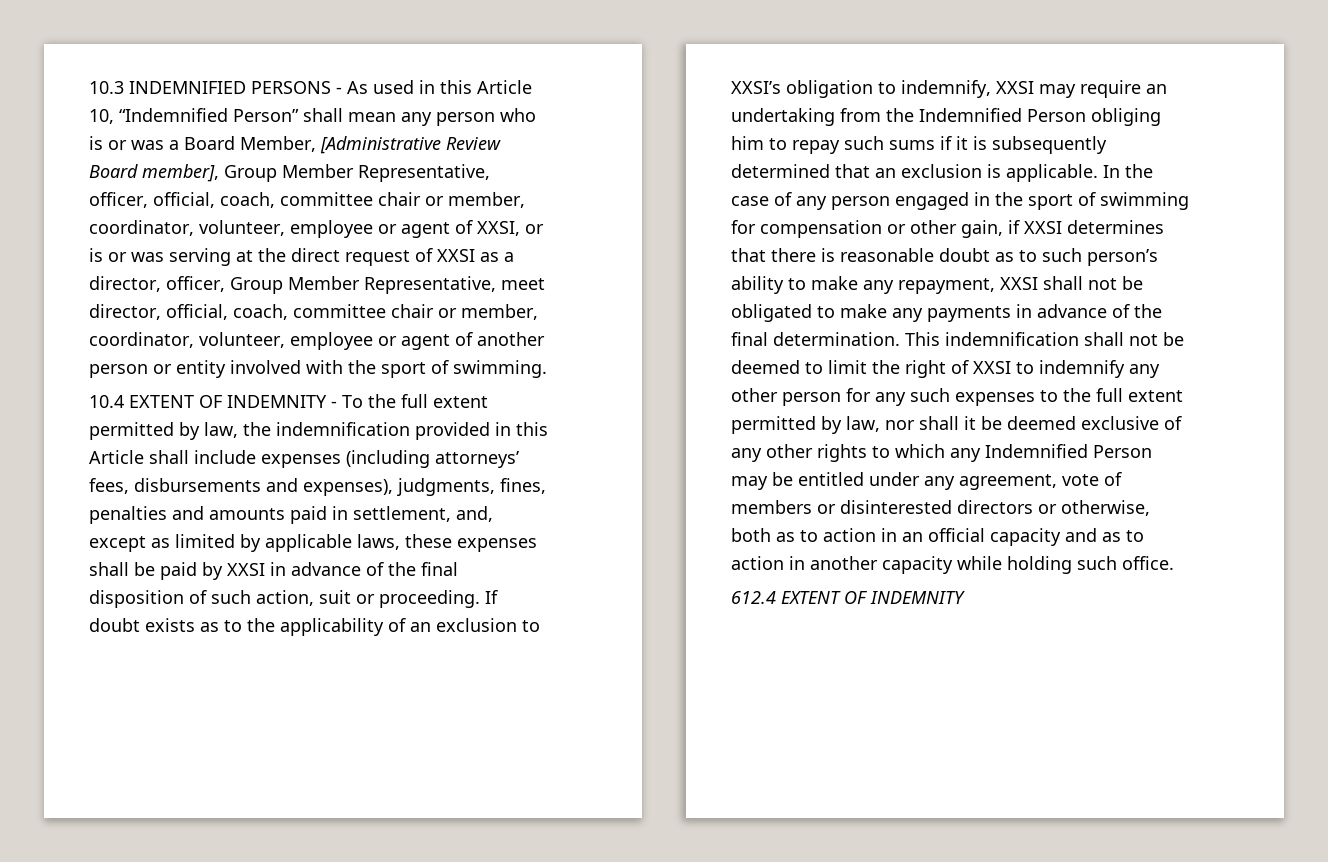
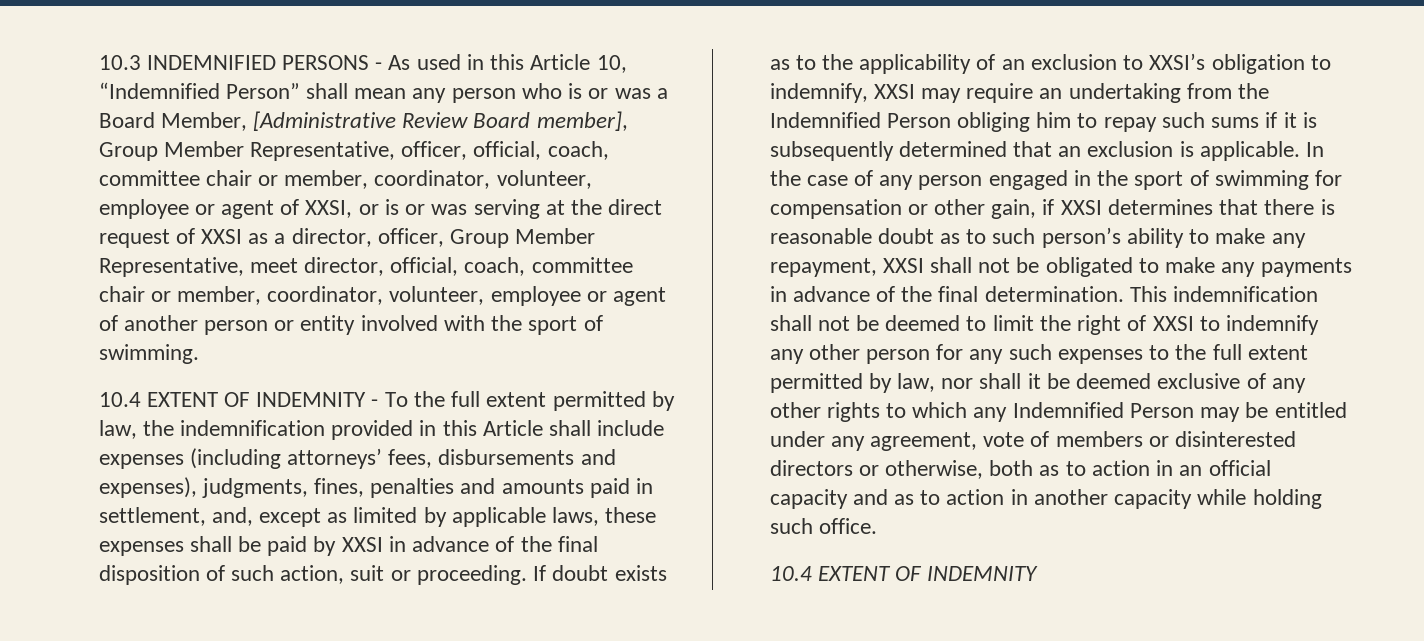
  This indemnification shall not be deemed to limit the right of XXSI to indemnify any other person for any such expenses to the full extent permitted by law, nor shall it be deemed exclusive of any other rights to which any Indemnified Person may be entitled under any agreement, vote of members or disinterested directors or otherwise, both as to action in an official capacity and as to action in another capacity while holding such office.
- 612.4 EXTENT OF INDEMNITY
+ 10.4 EXTENT OF INDEMNITY

